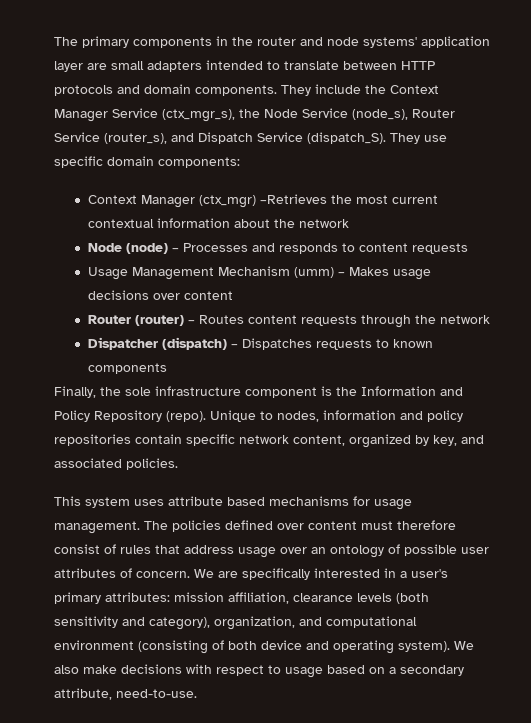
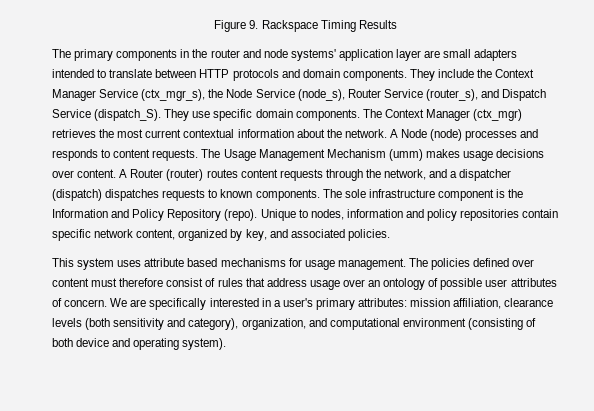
+ Figure 9. Rackspace Timing Results
- They use specific domain components:
- Context Manager (ctx_mgr) –Retrieves the most current contextual information about the network
- Node (node) – Processes and responds to content requests
- Usage Management Mechanism (umm) – Makes usage decisions over content
- Router (router) – Routes content requests through the network
- Dispatcher (dispatch) – Dispatches requests to known components
- Finally, the sole infrastructure component is the Information and Policy Repository (repo).
+ They use specific domain components. The Context Manager (ctx_mgr) retrieves the most current contextual information about the network. A Node (node) processes and responds to content requests. The Usage Management Mechanism (umm) makes usage decisions over content. A Router (router) routes content requests through the network, and a dispatcher (dispatch) dispatches requests to known components. The sole infrastructure component is the Information and Policy Repository (repo).
- We also make decisions with respect to usage based on a secondary attribute, need-to-use.

